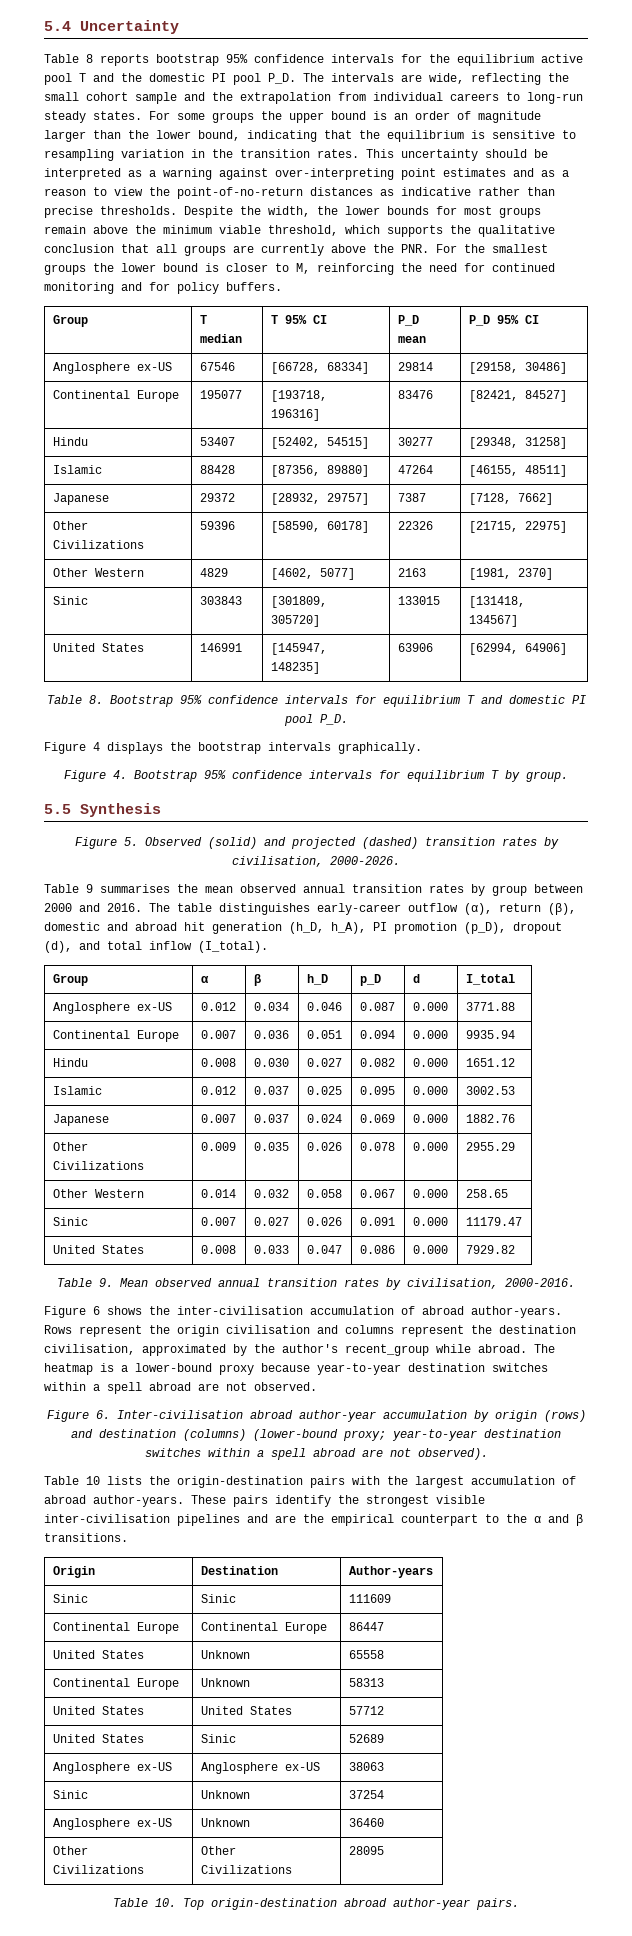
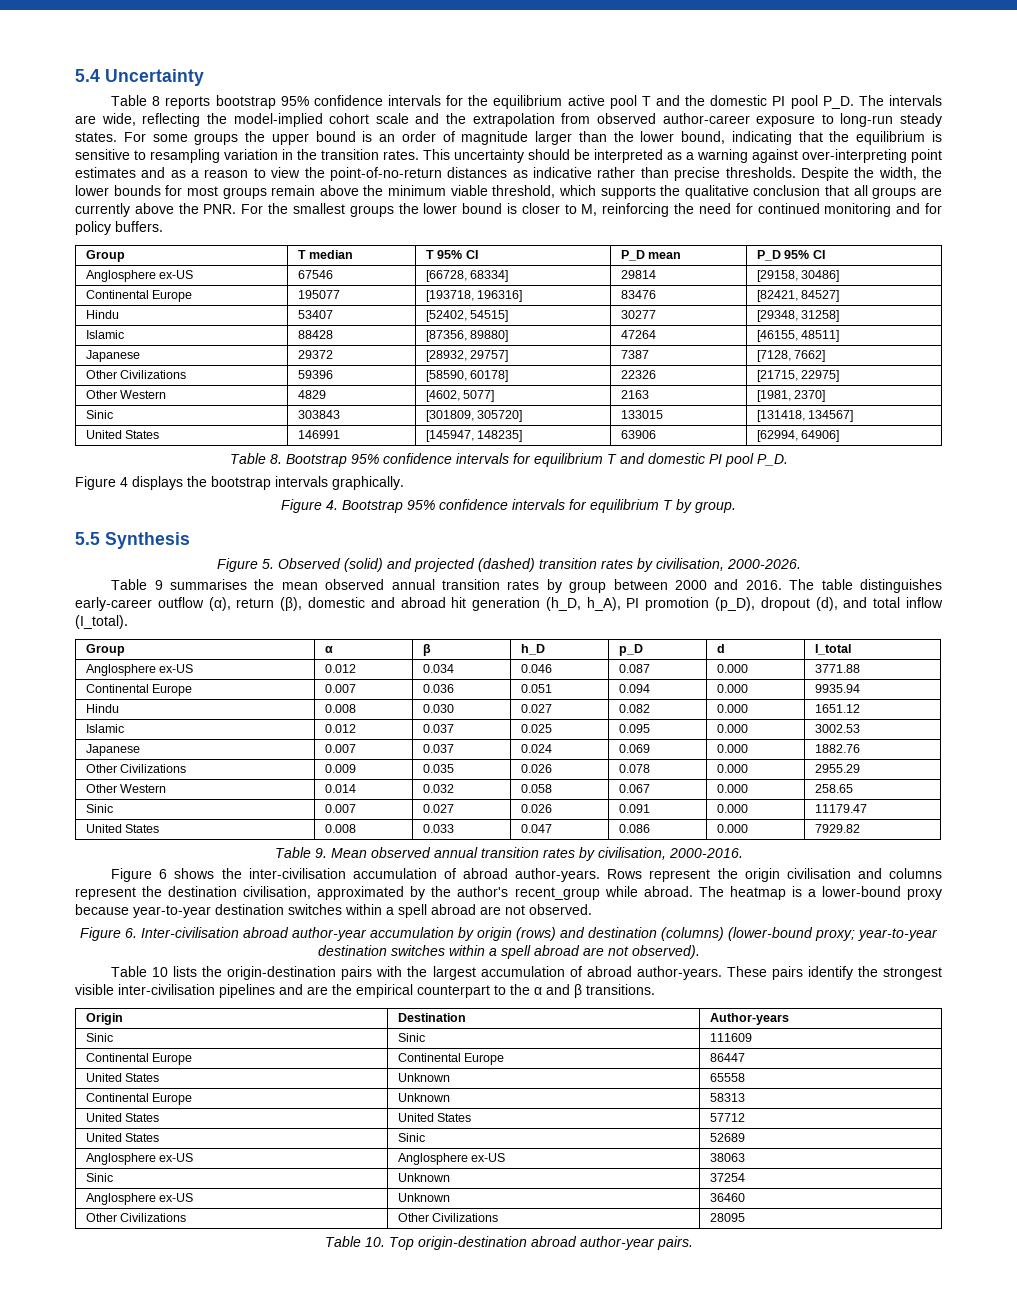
- Table 8 reports bootstrap 95% confidence intervals for the equilibrium active pool T and the domestic PI pool P_D. The intervals are wide, reflecting the small cohort sample and the extrapolation from individual careers to long-run steady states.
+ Table 8 reports bootstrap 95% confidence intervals for the equilibrium active pool T and the domestic PI pool P_D. The intervals are wide, reflecting the model-implied cohort scale and the extrapolation from observed author-career exposure to long-run steady states.

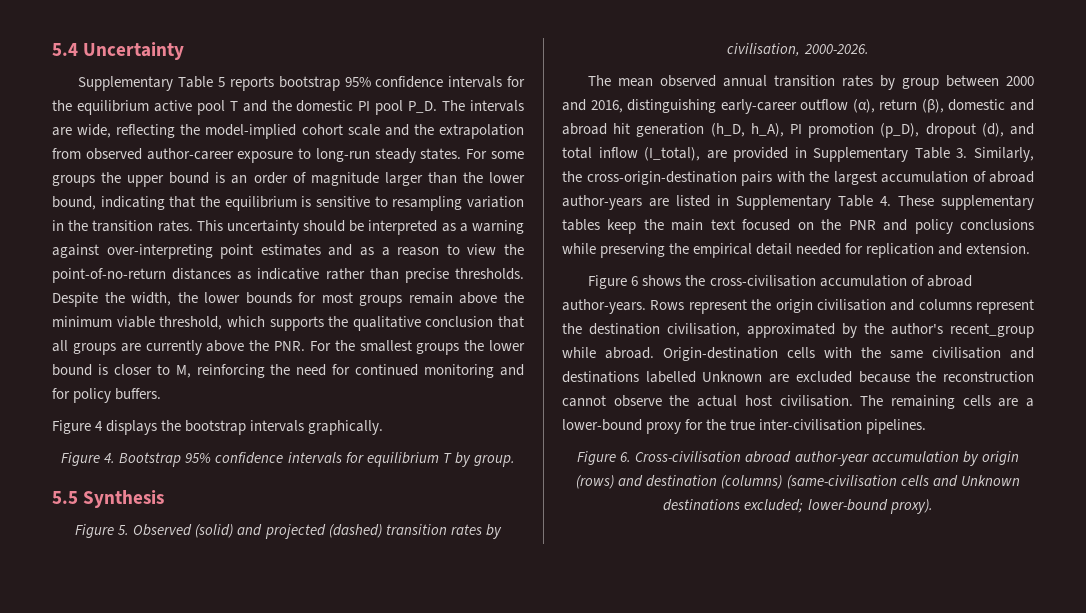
- Table 8 reports bootstrap 95% confidence intervals for the equilibrium active pool T and the domestic PI pool P_D. The intervals are wide, reflecting the model-implied cohort scale and the extrapolation from observed author-career exposure to long-run steady states.
+ Supplementary Table 5 reports bootstrap 95% confidence intervals for the equilibrium active pool T and the domestic PI pool P_D. The intervals are wide, reflecting the model-implied cohort scale and the extrapolation from observed author-career exposure to long-run steady states.
- Group | T median | T 95% CI | P_D mean | P_D 95% CI
- Anglosphere ex-US | 67546 | [66728, 68334] | 29814 | [29158, 30486]
- Continental Europe | 195077 | [193718, 196316] | 83476 | [82421, 84527]
- Hindu | 53407 | [52402, 54515] | 30277 | [29348, 31258]
- Islamic | 88428 | [87356, 89880] | 47264 | [46155, 48511]
- Japanese | 29372 | [28932, 29757] | 7387 | [7128, 7662]
- Other Civilizations | 59396 | [58590, 60178] | 22326 | [21715, 22975]
- Other Western | 4829 | [4602, 5077] | 2163 | [1981, 2370]
- Sinic | 303843 | [301809, 305720] | 133015 | [131418, 134567]
- United States | 146991 | [145947, 148235] | 63906 | [62994, 64906]
- Table 8. Bootstrap 95% confidence intervals for equilibrium T and domestic PI pool P_D.
- Table 9 summarises the mean observed annual transition rates by group between 2000 and 2016. The table distinguishes early-career outflow (α), return (β), domestic and abroad hit generation (h_D, h_A), PI promotion (p_D), dropout (d), and total inflow (I_total).
- Group | α | β | h_D | p_D | d | I_total
- Anglosphere ex-US | 0.012 | 0.034 | 0.046 | 0.087 | 0.000 | 3771.88
- Continental Europe | 0.007 | 0.036 | 0.051 | 0.094 | 0.000 | 9935.94
- Hindu | 0.008 | 0.030 | 0.027 | 0.082 | 0.000 | 1651.12
- Islamic | 0.012 | 0.037 | 0.025 | 0.095 | 0.000 | 3002.53
- Japanese | 0.007 | 0.037 | 0.024 | 0.069 | 0.000 | 1882.76
- Other Civilizations | 0.009 | 0.035 | 0.026 | 0.078 | 0.000 | 2955.29
- Other Western | 0.014 | 0.032 | 0.058 | 0.067 | 0.000 | 258.65
- Sinic | 0.007 | 0.027 | 0.026 | 0.091 | 0.000 | 11179.47
- United States | 0.008 | 0.033 | 0.047 | 0.086 | 0.000 | 7929.82
- Table 9. Mean observed annual transition rates by civilisation, 2000-2016.
+ The mean observed annual transition rates by group between 2000 and 2016, distinguishing early-career outflow (α), return (β), domestic and abroad hit generation (h_D, h_A), PI promotion (p_D), dropout (d), and total inflow (I_total), are provided in Supplementary Table 3. Similarly, the cross-origin-destination pairs with the largest accumulation of abroad author-years are listed in Supplementary Table 4. These supplementary tables keep the main text focused on the PNR and policy conclusions while preserving the empirical detail needed for replication and extension.
- Figure 6 shows the inter-civilisation accumulation of abroad author-years.
+ Figure 6 shows the cross-civilisation accumulation of abroad author-years.
- The heatmap is a lower-bound proxy because year-to-year destination switches within a spell abroad are not observed.
+ Origin-destination cells with the same civilisation and destinations labelled Unknown are excluded because the reconstruction cannot observe the actual host civilisation. The remaining cells are a lower-bound proxy for the true inter-civilisation pipelines.
- Figure 6. Inter-civilisation abroad author-year accumulation by origin (rows) and destination (columns) (lower-bound proxy; year-to-year destination switches within a spell abroad are not observed).
- Table 10 lists the origin-destination pairs with the largest accumulation of abroad author-years. These pairs identify the strongest visible inter-civilisation pipelines and are the empirical counterpart to the α and β transitions.
- Origin | Destination | Author-years
- Sinic | Sinic | 111609
- Continental Europe | Continental Europe | 86447
- United States | Unknown | 65558
- Continental Europe | Unknown | 58313
- United States | United States | 57712
- United States | Sinic | 52689
- Anglosphere ex-US | Anglosphere ex-US | 38063
- Sinic | Unknown | 37254
- Anglosphere ex-US | Unknown | 36460
- Other Civilizations | Other Civilizations | 28095
- Table 10. Top origin-destination abroad author-year pairs.
+ Figure 6. Cross-civilisation abroad author-year accumulation by origin (rows) and destination (columns) (same-civilisation cells and Unknown destinations excluded; lower-bound proxy).

